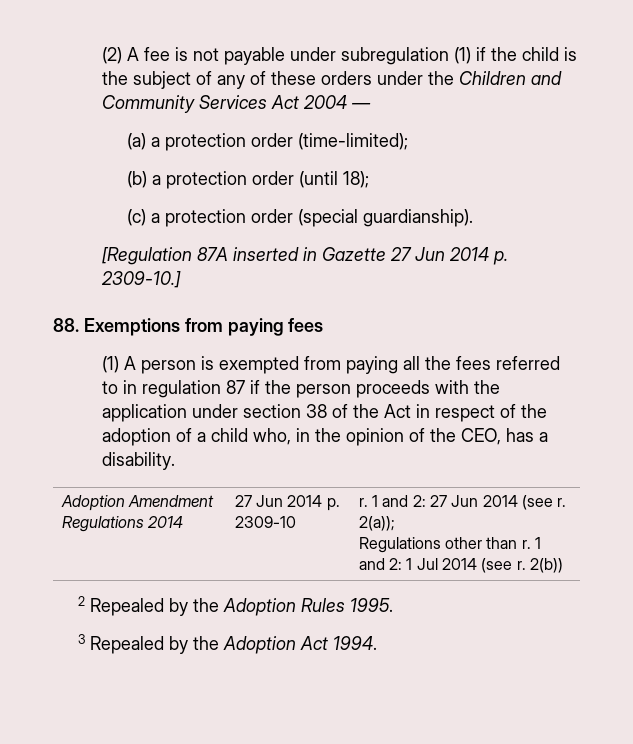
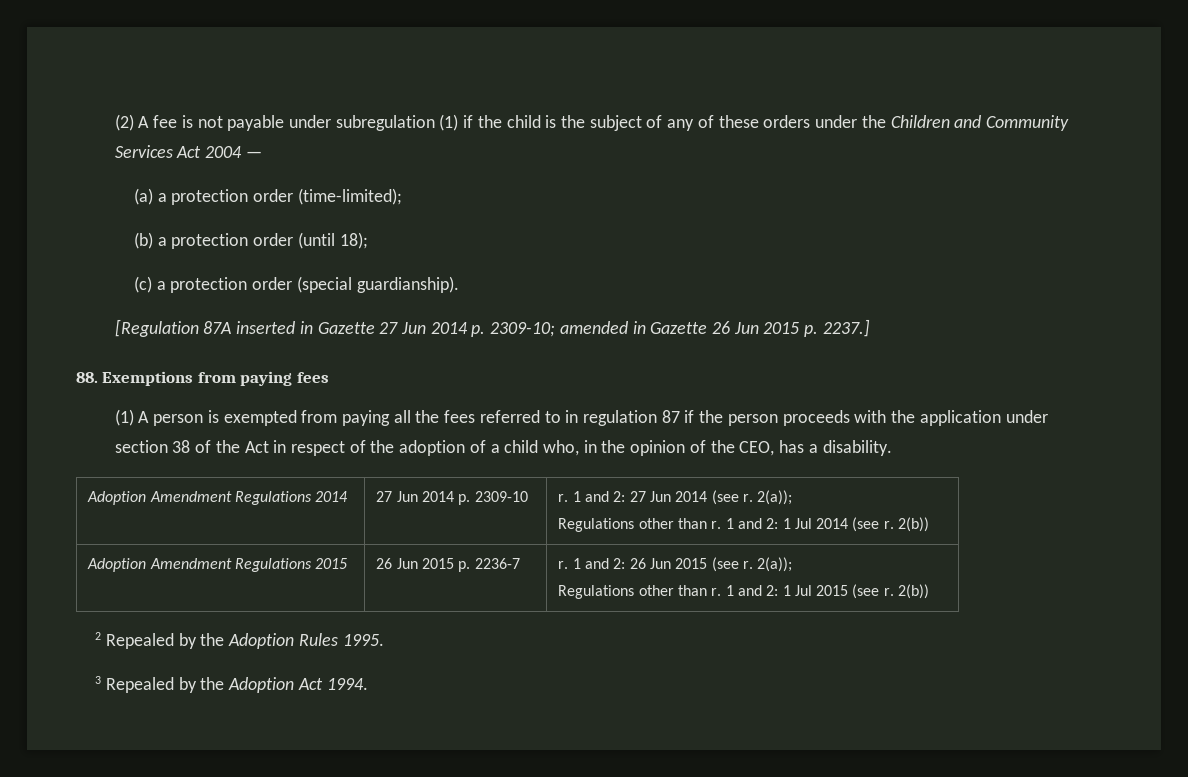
- [Regulation 87A inserted in Gazette 27 Jun 2014 p. 2309-10.]
+ [Regulation 87A inserted in Gazette 27 Jun 2014 p. 2309-10; amended in Gazette 26 Jun 2015 p. 2237.]
+ Adoption Amendment Regulations 2015 | 26 Jun 2015 p. 2236-7 | r. 1 and 2: 26 Jun 2015 (see r. 2(a));
+ Regulations other than r. 1 and 2: 1 Jul 2015 (see r. 2(b))

